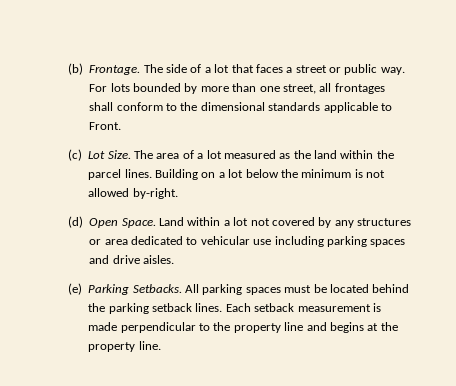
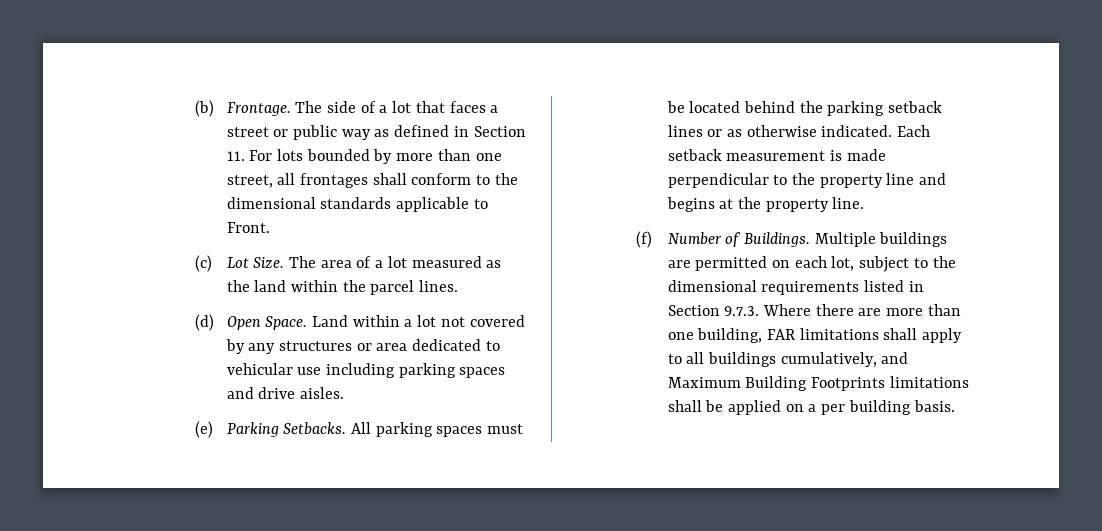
- The side of a lot that faces a street or public way. For lots bounded by more than one street, all frontages shall conform to the dimensional standards applicable to Front.
+ The side of a lot that faces a street or public way as defined in Section 11. For lots bounded by more than one street, all frontages shall conform to the dimensional standards applicable to Front.
- Building on a lot below the minimum is not allowed by-right.
- All parking spaces must be located behind the parking setback lines.
+ All parking spaces must be located behind the parking setback lines or as otherwise indicated.
+ (f) Number of Buildings. Multiple buildings are permitted on each lot, subject to the dimensional requirements listed in Section 9.7.3. Where there are more than one building, FAR limitations shall apply to all buildings cumulatively, and Maximum Building Footprints limitations shall be applied on a per building basis.

